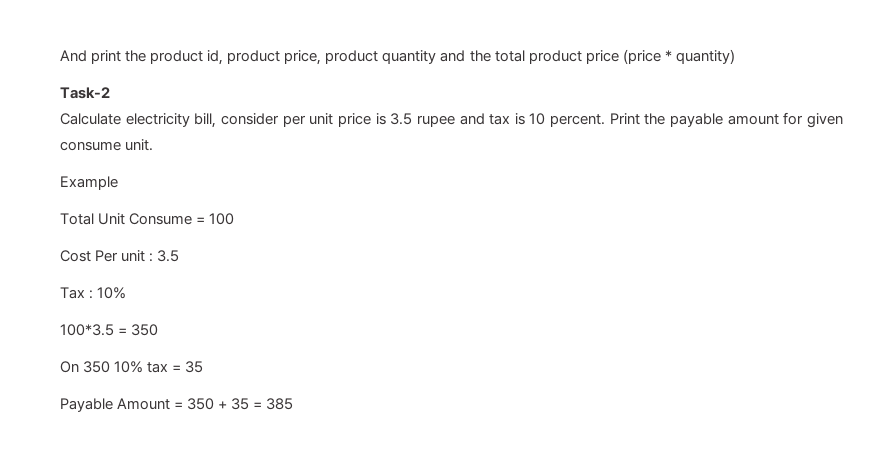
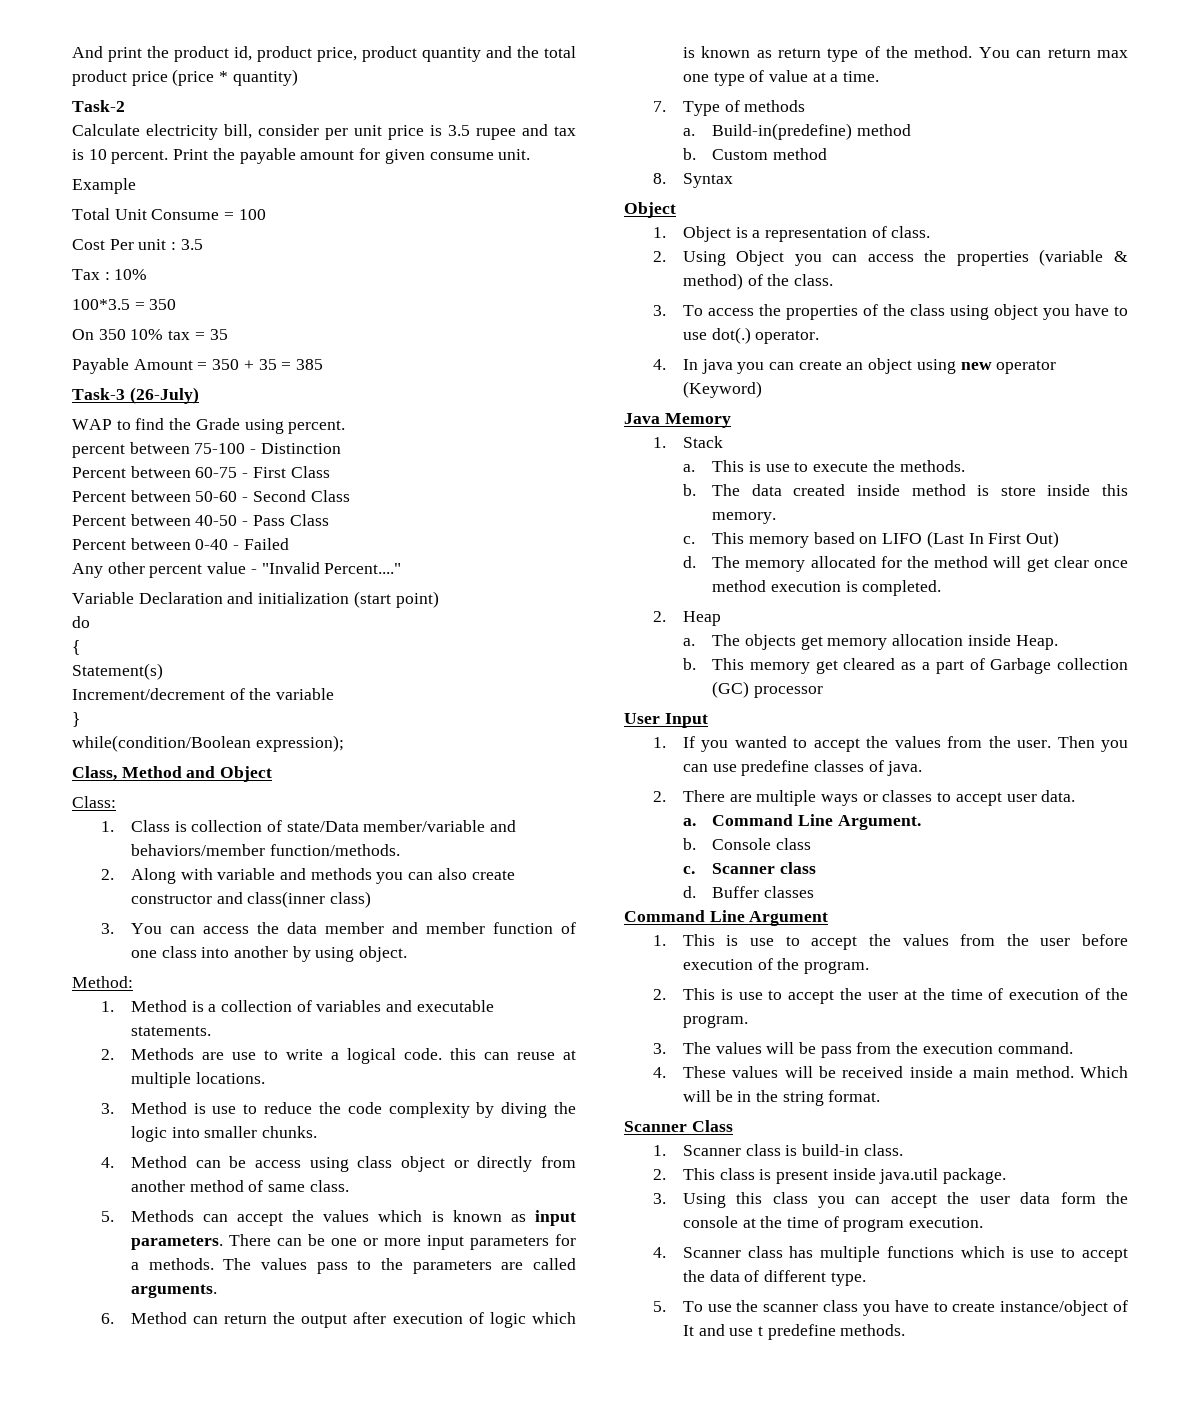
+ Task-3 (26-July)
+ WAP to find the Grade using percent.
+ percent between 75-100 - Distinction
+ Percent between 60-75 - First Class
+ Percent between 50-60 - Second Class
+ Percent between 40-50 - Pass Class
+ Percent between 0-40 - Failed
+ Any other percent value - "Invalid Percent...."
+ Variable Declaration and initialization (start point)
+ do
+ {
+ Statement(s)
+ Increment/decrement of the variable
+ }
+ while(condition/Boolean expression);
+ Class, Method and Object
+ Class:
+ 1. Class is collection of state/Data member/variable and behaviors/member function/methods.
+ 2. Along with variable and methods you can also create constructor and class(inner class)
+ 3. You can access the data member and member function of one class into another by using object.
+ Method:
+ 1. Method is a collection of variables and executable statements.
+ 2. Methods are use to write a logical code. this can reuse at multiple locations.
+ 3. Method is use to reduce the code complexity by diving the logic into smaller chunks.
+ 4. Method can be access using class object or directly from another method of same class.
+ 5. Methods can accept the values which is known as input parameters. There can be one or more input parameters for a methods. The values pass to the parameters are called arguments.
+ 6. Method can return the output after execution of logic which is known as return type of the method. You can return max one type of value at a time.
+ 7. Type of methods
+ a. Build-in(predefine) method
+ b. Custom method
+ 8. Syntax
+ Object
+ 1. Object is a representation of class.
+ 2. Using Object you can access the properties (variable & method) of the class.
+ 3. To access the properties of the class using object you have to use dot(.) operator.
+ 4. In java you can create an object using new operator (Keyword)
+ Java Memory
+ 1. Stack
+ a. This is use to execute the methods.
+ b. The data created inside method is store inside this memory.
+ c. This memory based on LIFO (Last In First Out)
+ d. The memory allocated for the method will get clear once method execution is completed.
+ 2. Heap
+ a. The objects get memory allocation inside Heap.
+ b. This memory get cleared as a part of Garbage collection (GC) processor
+ User Input
+ 1. If you wanted to accept the values from the user. Then you can use predefine classes of java.
+ 2. There are multiple ways or classes to accept user data.
+ a. Command Line Argument.
+ b. Console class
+ c. Scanner class
+ d. Buffer classes
+ Command Line Argument
+ 1. This is use to accept the values from the user before execution of the program.
+ 2. This is use to accept the user at the time of execution of the program.
+ 3. The values will be pass from the execution command.
+ 4. These values will be received inside a main method. Which will be in the string format.
+ Scanner Class
+ 1. Scanner class is build-in class.
+ 2. This class is present inside java.util package.
+ 3. Using this class you can accept the user data form the console at the time of program execution.
+ 4. Scanner class has multiple functions which is use to accept the data of different type.
+ 5. To use the scanner class you have to create instance/object of It and use t predefine methods.

